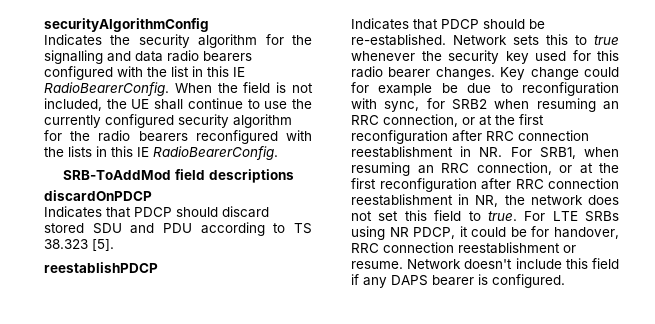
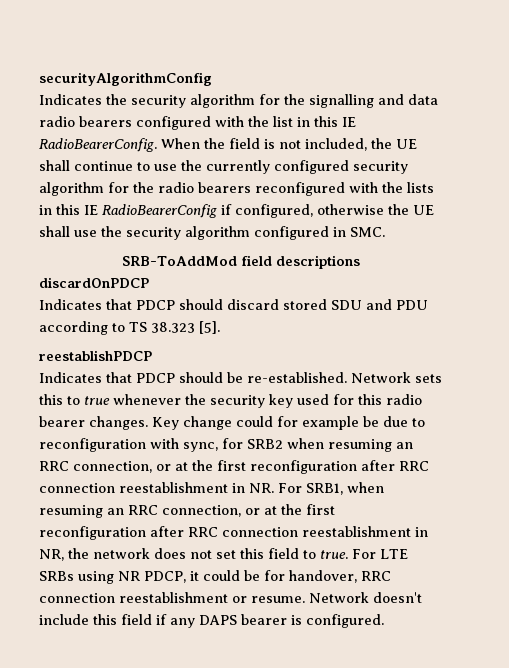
- When the field is not included, the UE shall continue to use the currently configured security algorithm for the radio bearers reconfigured with the lists in this IE RadioBearerConfig.
+ When the field is not included, the UE shall continue to use the currently configured security algorithm for the radio bearers reconfigured with the lists in this IE RadioBearerConfig if configured, otherwise the UE shall use the security algorithm configured in SMC.

